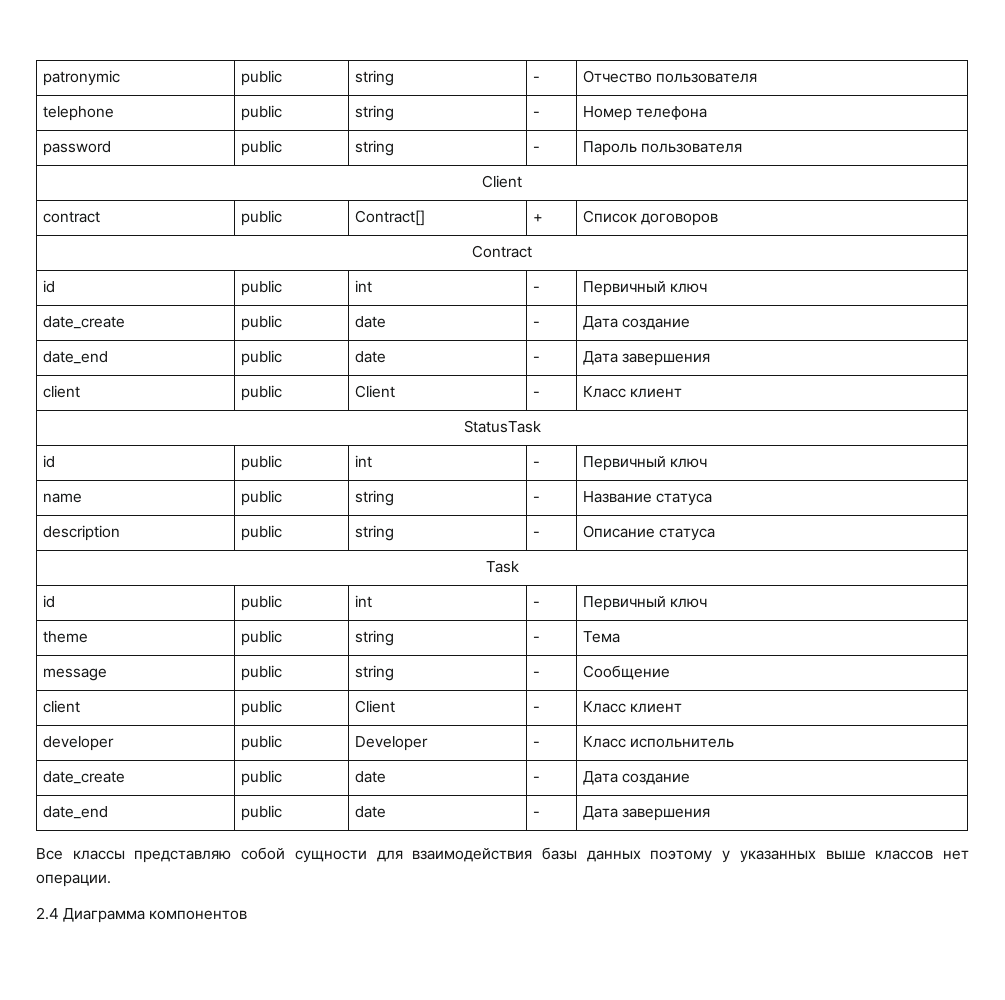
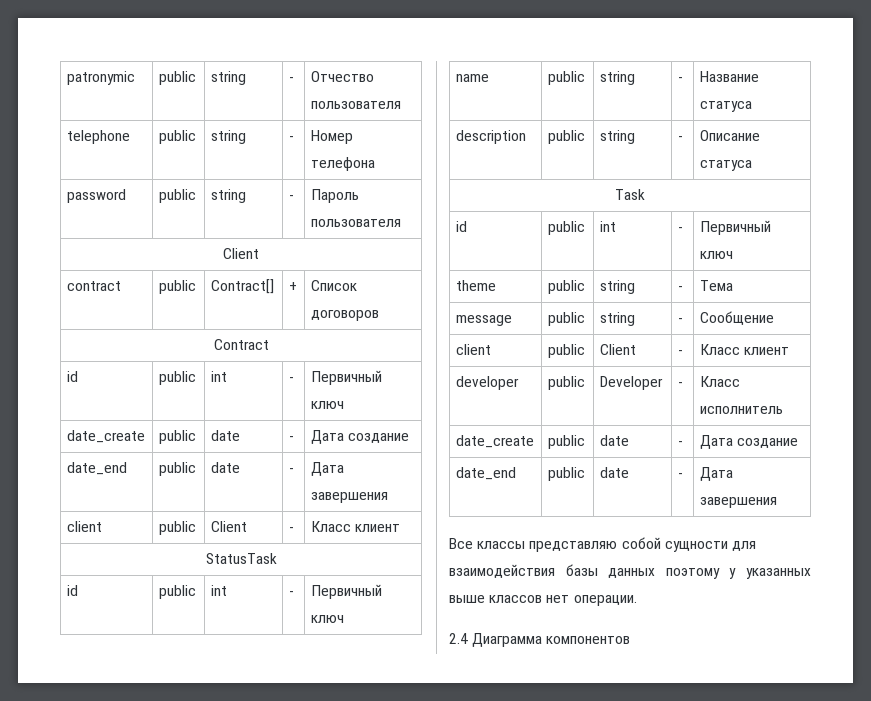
- developer | public | Developer | - | Класс испольнитель
+ developer | public | Developer | - | Класс исполнитель

